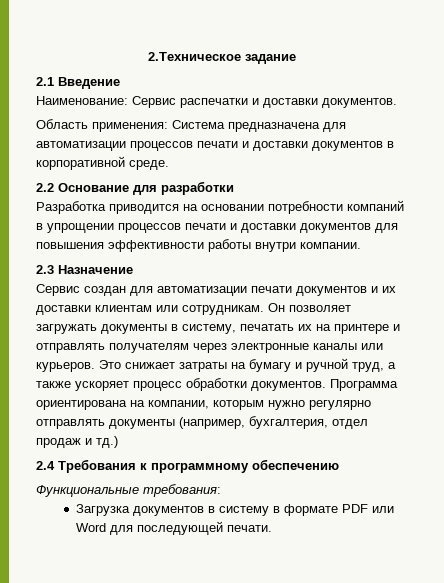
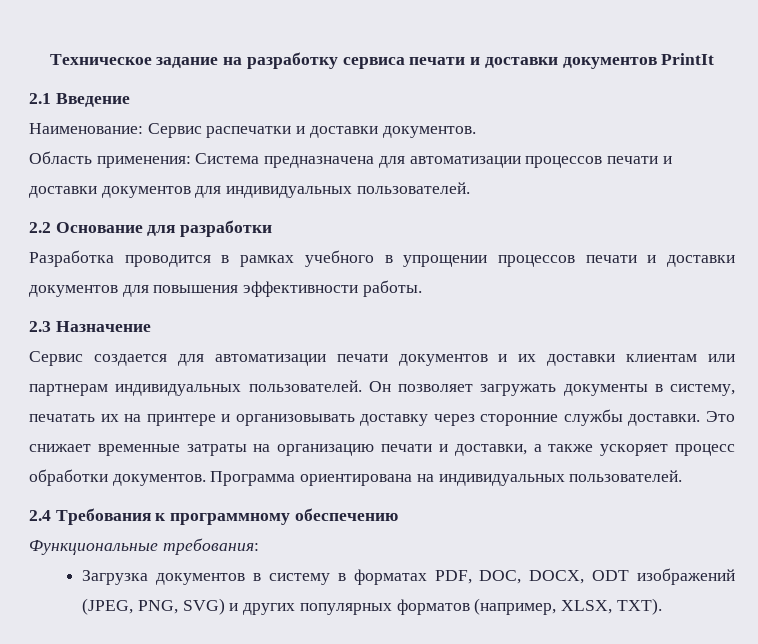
- 2.Техническое задание
+ Техническое задание на разработку сервиса печати и доставки документов PrintIt
- Область применения: Система предназначена для автоматизации процессов печати и доставки документов в корпоративной среде.
+ Область применения: Система предназначена для автоматизации процессов печати и доставки документов для индивидуальных пользователей.
- Разработка приводится на основании потребности компаний в упрощении процессов печати и доставки документов для повышения эффективности работы внутри компании.
+ Разработка проводится в рамках учебного в упрощении процессов печати и доставки документов для повышения эффективности работы.
- Сервис создан для автоматизации печати документов и их доставки клиентам или сотрудникам.
+ Сервис создается для автоматизации печати документов и их доставки клиентам или партнерам индивидуальных пользователей.
- Он позволяет загружать документы в систему, печатать их на принтере и отправлять получателям через электронные каналы или курьеров.
+ Он позволяет загружать документы в систему, печатать их на принтере и организовывать доставку через сторонние службы доставки.
- Это снижает затраты на бумагу и ручной труд, а также ускоряет процесс обработки документов.
+ Это снижает временные затраты на организацию печати и доставки, а также ускоряет процесс обработки документов.
- Программа ориентирована на компании, которым нужно регулярно отправлять документы (например, бухгалтерия, отдел продаж и тд.)
+ Программа ориентирована на индивидуальных пользователей.
- Загрузка документов в систему в формате PDF или Word для последующей печати.
+ Загрузка документов в систему в форматах PDF, DOC, DOCX, ODT изображений (JPEG, PNG, SVG) и других популярных форматов (например, XLSX, TXT).

